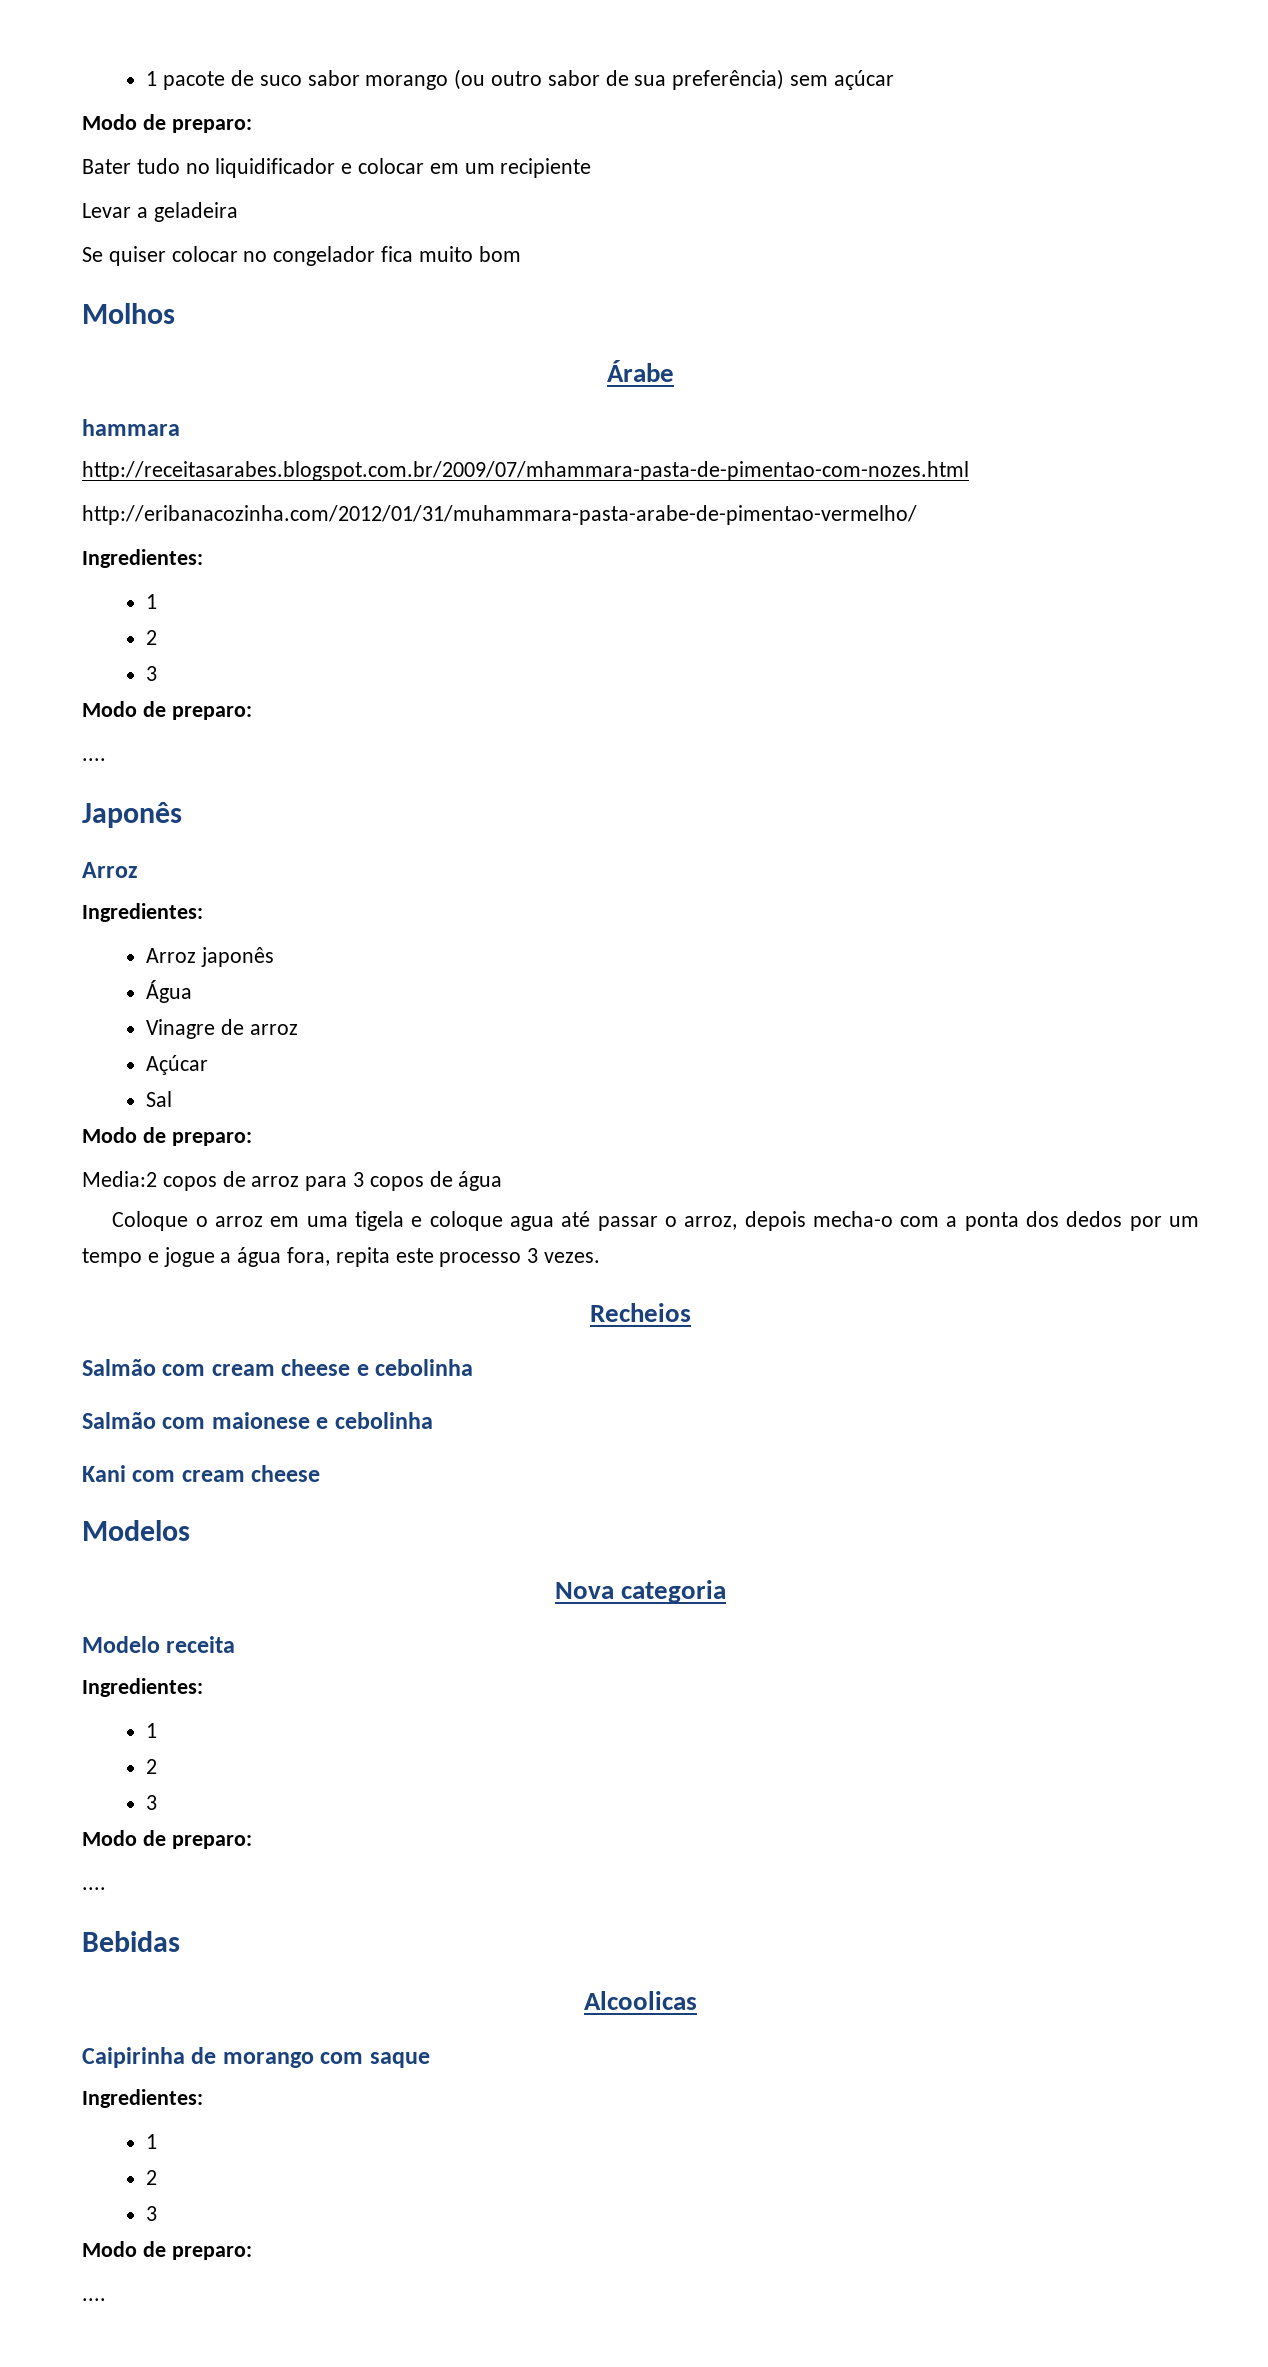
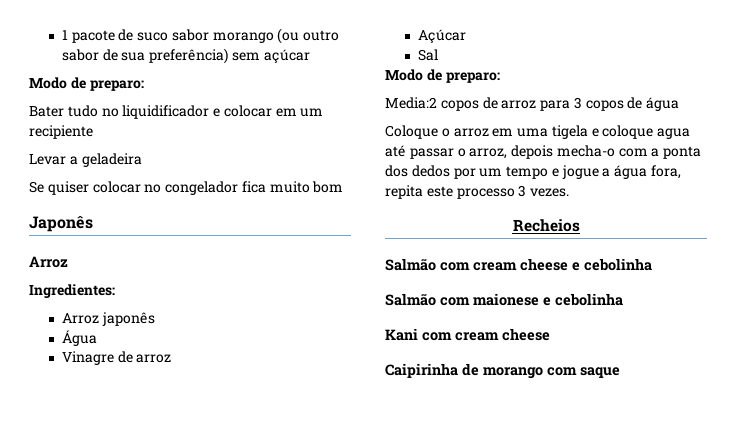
- Molhos
- Árabe
- hammara
- http://receitasarabes.blogspot.com.br/2009/07/mhammara-pasta-de-pimentao-com-nozes.html
- http://eribanacozinha.com/2012/01/31/muhammara-pasta-arabe-de-pimentao-vermelho/
- Ingredientes:
- 1
- 2
- 3
- Modo de preparo:
- ....
- Modelos
- Nova categoria
- Modelo receita
- Ingredientes:
- 1
- 2
- 3
- Modo de preparo:
- ....
- Bebidas
- Alcoolicas
  Caipirinha de morango com saque
- Ingredientes:
- 1
- 2
- 3
- Modo de preparo:
- ....

